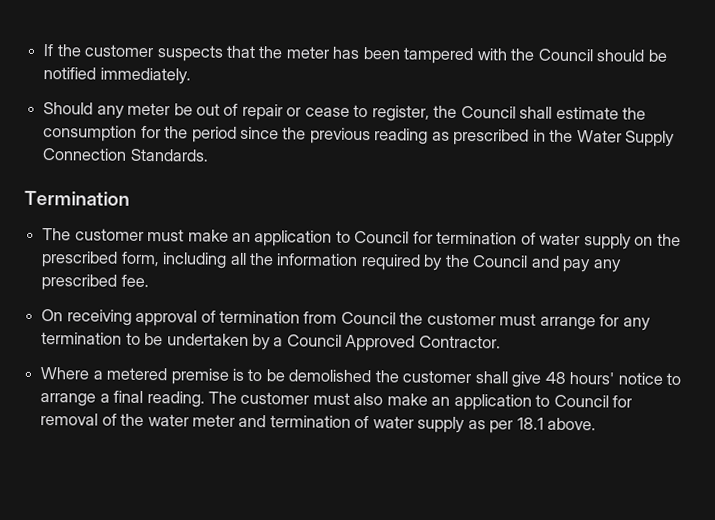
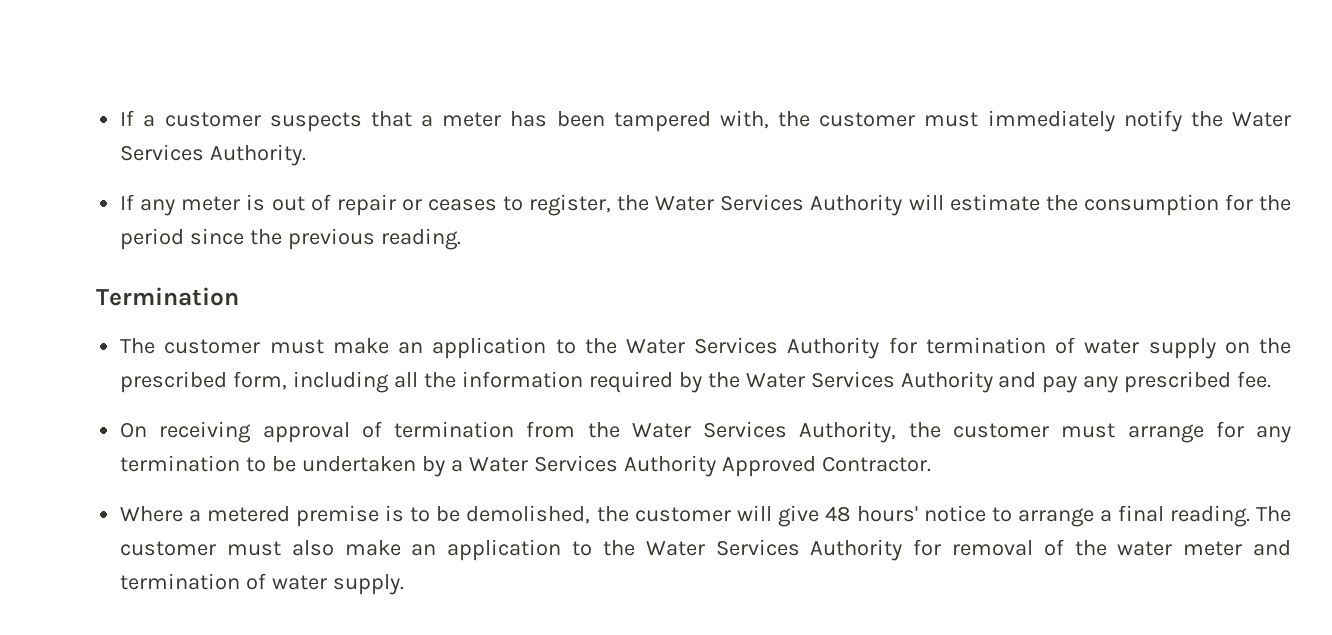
- If the customer suspects that the meter has been tampered with the Council should be notified immediately.
- Should any meter be out of repair or cease to register, the Council shall estimate the consumption for the period since the previous reading as prescribed in the Water Supply Connection Standards.
+ If a customer suspects that a meter has been tampered with, the customer must immediately notify the Water Services Authority.
+ If any meter is out of repair or ceases to register, the Water Services Authority will estimate the consumption for the period since the previous reading.
- The customer must make an application to Council for termination of water supply on the prescribed form, including all the information required by the Council and pay any prescribed fee.
+ The customer must make an application to the Water Services Authority for termination of water supply on the prescribed form, including all the information required by the Water Services Authority and pay any prescribed fee.
- On receiving approval of termination from Council the customer must arrange for any termination to be undertaken by a Council Approved Contractor.
+ On receiving approval of termination from the Water Services Authority, the customer must arrange for any termination to be undertaken by a Water Services Authority Approved Contractor.
- Where a metered premise is to be demolished the customer shall give 48 hours' notice to arrange a final reading.
+ Where a metered premise is to be demolished, the customer will give 48 hours' notice to arrange a final reading.
- The customer must also make an application to Council for removal of the water meter and termination of water supply as per 18.1 above.
+ The customer must also make an application to the Water Services Authority for removal of the water meter and termination of water supply.

